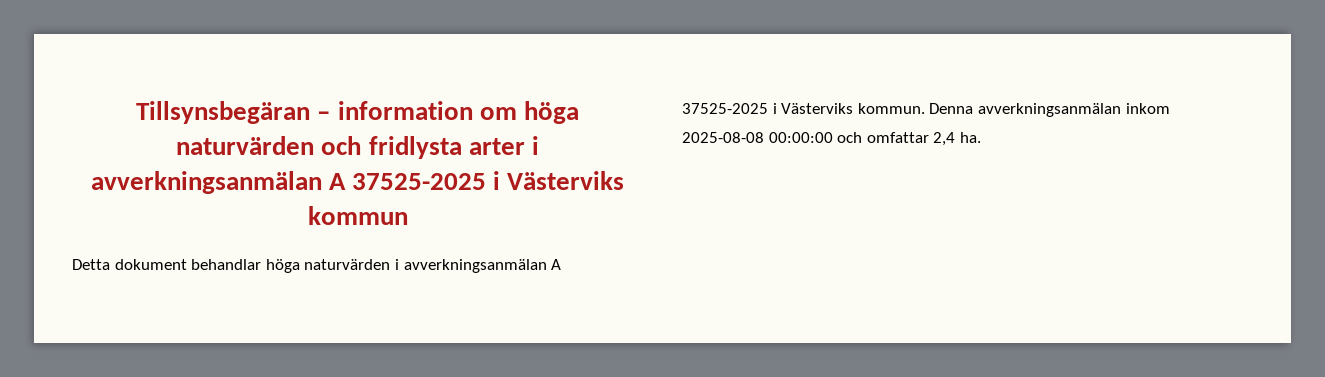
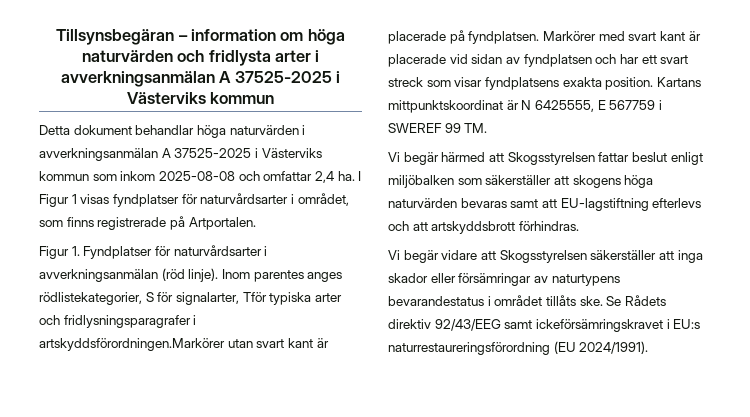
- Detta dokument behandlar höga naturvärden i avverkningsanmälan A 37525-2025 i Västerviks kommun. Denna avverkningsanmälan inkom 2025-08-08 00:00:00 och omfattar 2,4 ha.
+ Detta dokument behandlar höga naturvärden i avverkningsanmälan A 37525-2025 i Västerviks kommun som inkom 2025-08-08 och omfattar 2,4 ha.
+ I Figur 1 visas fyndplatser för naturvårdsarter i området, som finns registrerade på Artportalen.
+ Figur 1. Fyndplatser för naturvårdsarter i avverkningsanmälan (röd linje). Inom parentes anges rödlistekategorier, S för signalarter, Tför typiska arter och fridlysningsparagrafer i artskyddsförordningen.Markörer utan svart kant är placerade på fyndplatsen. Markörer med svart kant är placerade vid sidan av fyndplatsen och har ett svart streck som visar fyndplatsens exakta position. Kartans mittpunktskoordinat är N 6425555, E 567759 i SWEREF 99 TM.
+ Vi begär härmed att Skogsstyrelsen fattar beslut enligt miljöbalken som säkerställer att skogens höga naturvärden bevaras samt att EU-lagstiftning efterlevs och att artskyddsbrott förhindras.
+ Vi begär vidare att Skogsstyrelsen säkerställer att inga skador eller försämringar av naturtypens bevarandestatus i området tillåts ske. Se Rådets direktiv 92/43/EEG samt ickeförsämringskravet i EU:s naturrestaureringsförordning (EU 2024/1991).

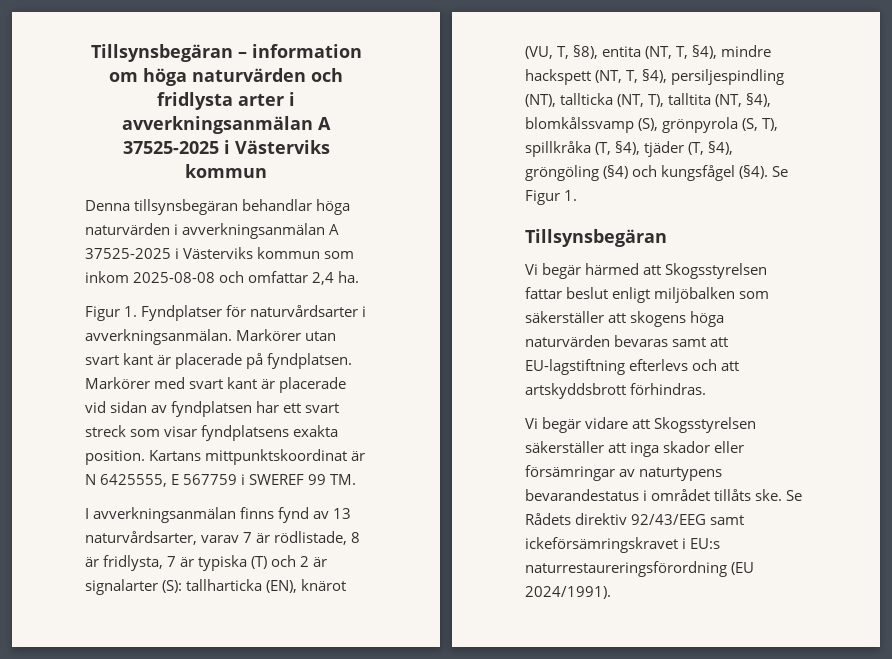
- Detta dokument behandlar höga naturvärden i avverkningsanmälan A 37525-2025 i Västerviks kommun som inkom 2025-08-08 och omfattar 2,4 ha. I Figur 1 visas fyndplatser för naturvårdsarter i området, som finns registrerade på Artportalen.
+ Denna tillsynsbegäran behandlar höga naturvärden i avverkningsanmälan A 37525-2025 i Västerviks kommun som inkom 2025-08-08 och omfattar 2,4 ha.
- Figur 1. Fyndplatser för naturvårdsarter i avverkningsanmälan (röd linje). Inom parentes anges rödlistekategorier, S för signalarter, Tför typiska arter och fridlysningsparagrafer i artskyddsförordningen.Markörer utan svart kant är placerade på fyndplatsen.
+ Figur 1. Fyndplatser för naturvårdsarter i avverkningsanmälan. Markörer utan svart kant är placerade på fyndplatsen.
- Markörer med svart kant är placerade vid sidan av fyndplatsen och har ett svart streck som visar fyndplatsens exakta position.
+ Markörer med svart kant är placerade vid sidan av fyndplatsen har ett svart streck som visar fyndplatsens exakta position.
+ I avverkningsanmälan finns fynd av 13 naturvårdsarter, varav 7 är rödlistade, 8 är fridlysta, 7 är typiska (T) och 2 är signalarter (S): tallharticka (EN), knärot (VU, T, §8), entita (NT, T, §4), mindre hackspett (NT, T, §4), persiljespindling (NT), tallticka (NT, T), talltita (NT, §4), blomkålssvamp (S), grönpyrola (S, T), spillkråka (T, §4), tjäder (T, §4), gröngöling (§4) och kungsfågel (§4). Se Figur 1.
+ Tillsynsbegäran

